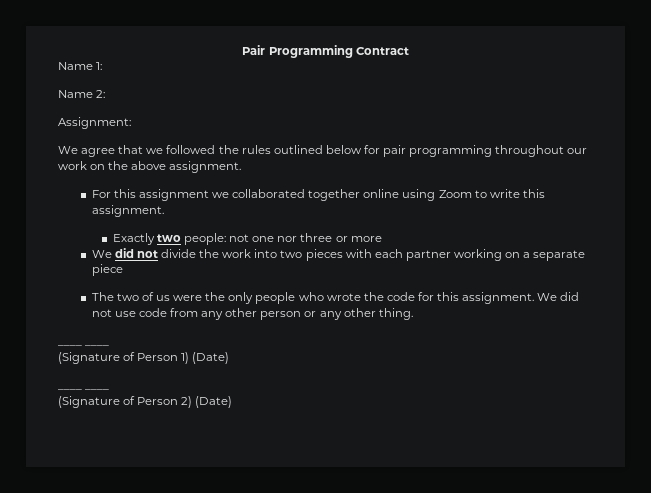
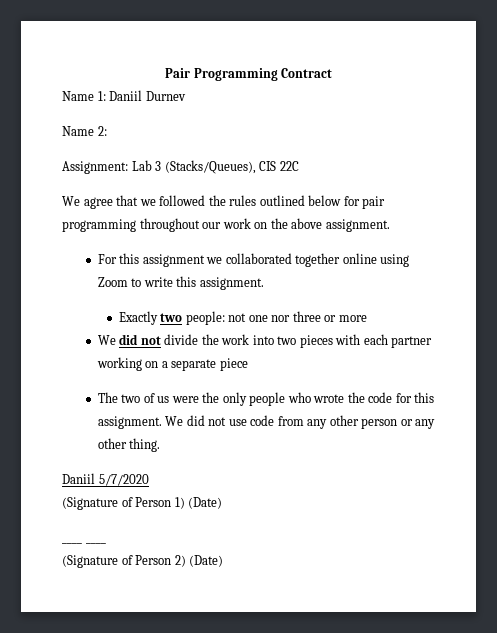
- Name 1:
+ Name 1: Daniil Durnev
- Assignment:
+ Assignment: Lab 3 (Stacks/Queues), CIS 22C
  We did not use code from any other person or any other thing.
- ____ ____
+ Daniil 5/7/2020

